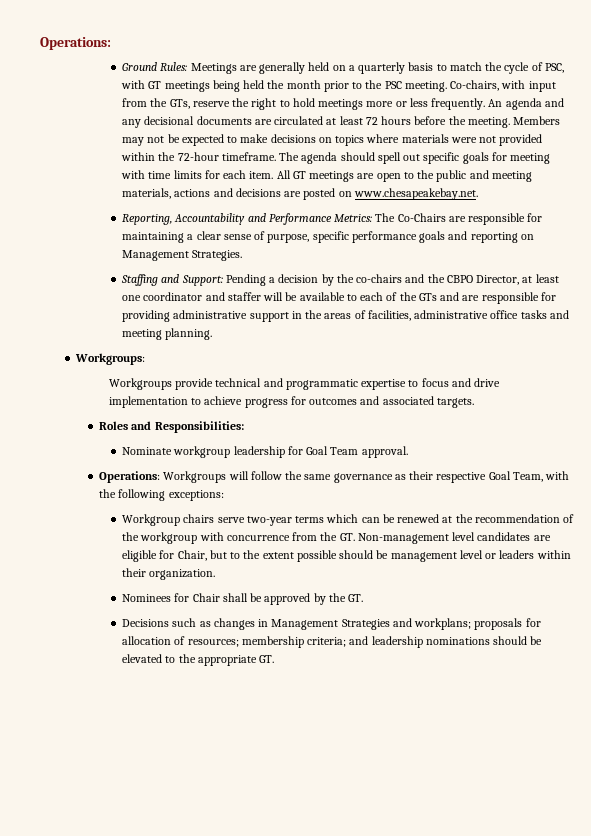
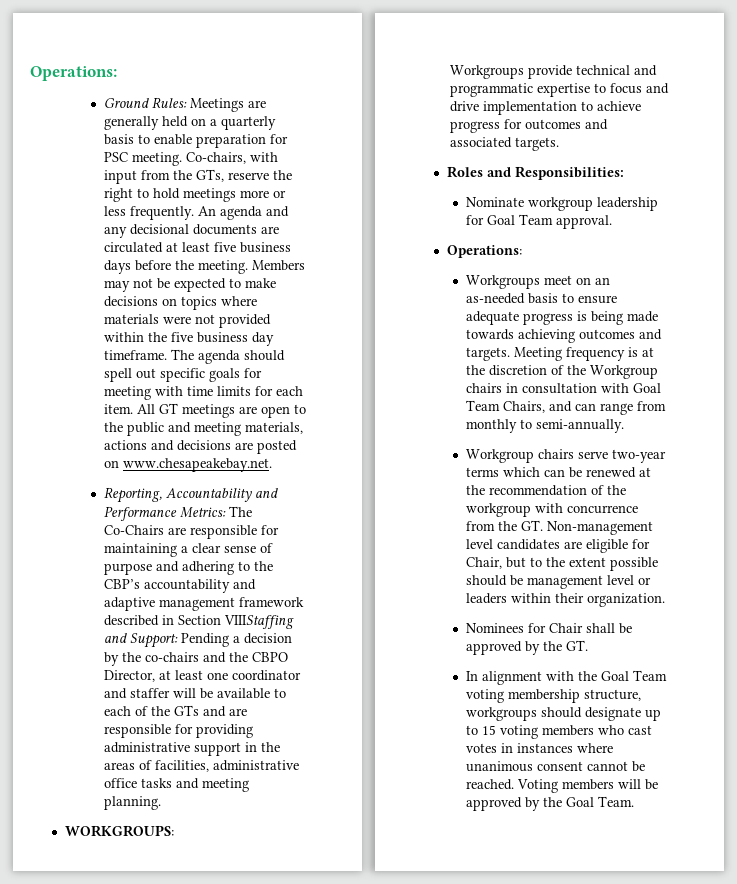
- Ground Rules: Meetings are generally held on a quarterly basis to match the cycle of PSC, with GT meetings being held the month prior to the PSC meeting.
+ Ground Rules: Meetings are generally held on a quarterly basis to enable preparation for PSC meeting.
- An agenda and any decisional documents are circulated at least 72 hours before the meeting.
+ An agenda and any decisional documents are circulated at least five business days before the meeting.
- Members may not be expected to make decisions on topics where materials were not provided within the 72-hour timeframe.
+ Members may not be expected to make decisions on topics where materials were not provided within the five business day timeframe.
- Reporting, Accountability and Performance Metrics: The Co-Chairs are responsible for maintaining a clear sense of purpose, specific performance goals and reporting on Management Strategies.
- Staffing and Support: Pending a decision by the co-chairs and the CBPO Director, at least one coordinator and staffer will be available to each of the GTs and are responsible for providing administrative support in the areas of facilities, administrative office tasks and meeting planning.
+ Reporting, Accountability and Performance Metrics: The Co-Chairs are responsible for maintaining a clear sense of purpose and adhering to the CBP’s accountability and adaptive management framework described in Section VIIIStaffing and Support: Pending a decision by the co-chairs and the CBPO Director, at least one coordinator and staffer will be available to each of the GTs and are responsible for providing administrative support in the areas of facilities, administrative office tasks and meeting planning.
- Workgroups:
+ WORKGROUPS:
  Nominate workgroup leadership for Goal Team approval.
- Operations: Workgroups will follow the same governance as their respective Goal Team, with the following exceptions:
+ Operations:
+ Workgroups meet on an as-needed basis to ensure adequate progress is being made towards achieving outcomes and targets. Meeting frequency is at the discretion of the Workgroup chairs in consultation with Goal Team Chairs, and can range from monthly to semi-annually.
- Decisions such as changes in Management Strategies and workplans; proposals for allocation of resources; membership criteria; and leadership nominations should be elevated to the appropriate GT.
+ In alignment with the Goal Team voting membership structure, workgroups should designate up to 15 voting members who cast votes in instances where unanimous consent cannot be reached. Voting members will be approved by the Goal Team.

